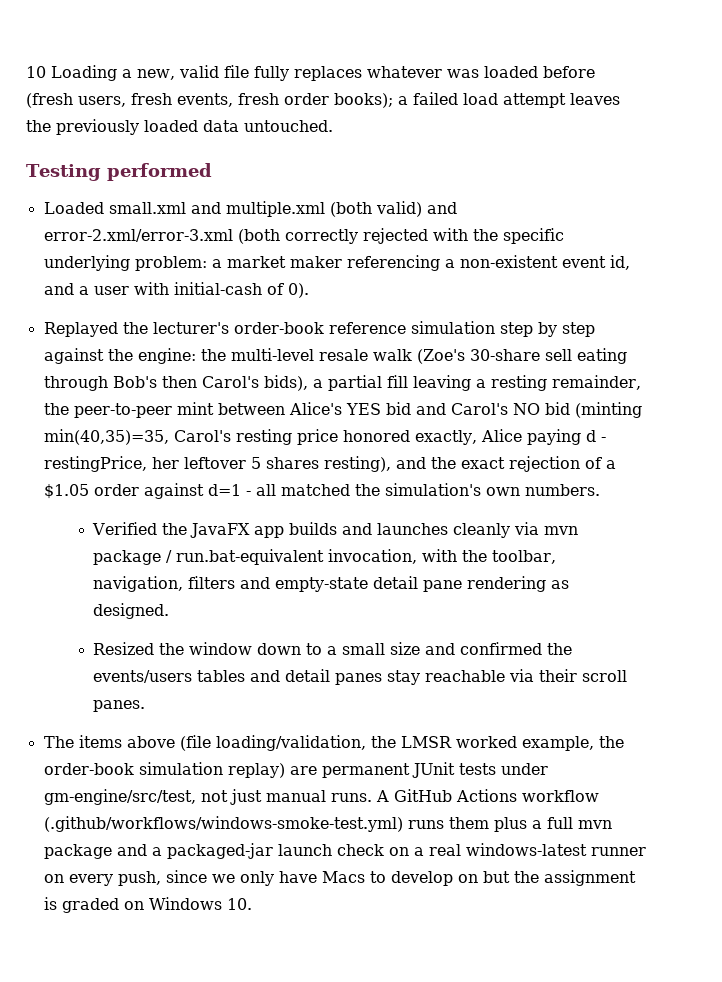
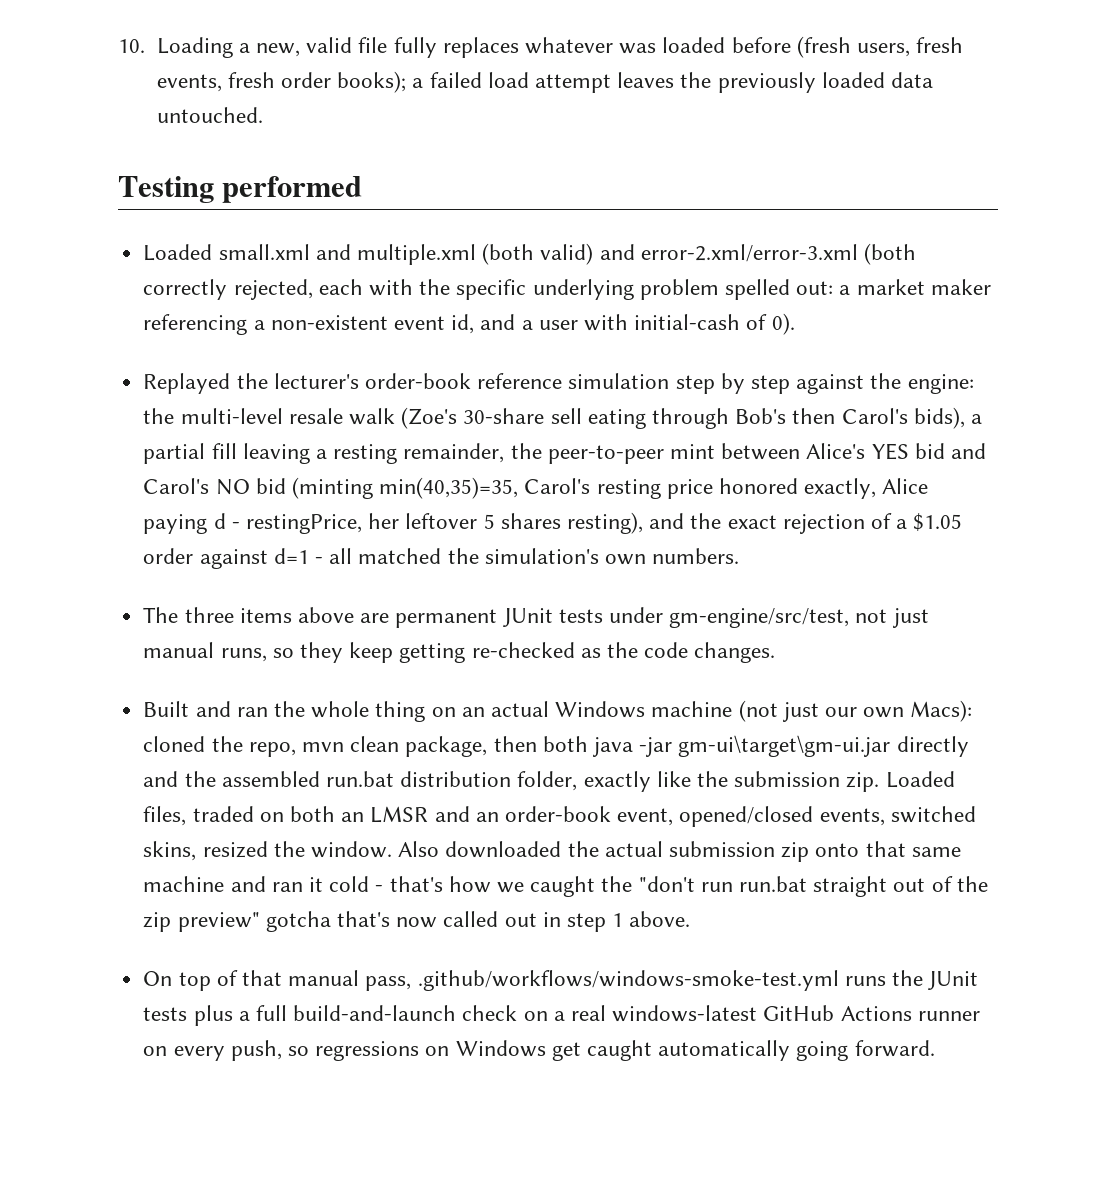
- 10 Loading a new, valid file fully replaces whatever was loaded before (fresh users, fresh events, fresh order books); a failed load attempt leaves the previously loaded data untouched.
+ 10. Loading a new, valid file fully replaces whatever was loaded before (fresh users, fresh events, fresh order books); a failed load attempt leaves the previously loaded data untouched.
- Loaded small.xml and multiple.xml (both valid) and error-2.xml/error-3.xml (both correctly rejected with the specific underlying problem: a market maker referencing a non-existent event id, and a user with initial-cash of 0).
+ Loaded small.xml and multiple.xml (both valid) and error-2.xml/error-3.xml (both correctly rejected, each with the specific underlying problem spelled out: a market maker referencing a non-existent event id, and a user with initial-cash of 0).
- Verified the JavaFX app builds and launches cleanly via mvn package / run.bat-equivalent invocation, with the toolbar, navigation, filters and empty-state detail pane rendering as designed.
- Resized the window down to a small size and confirmed the events/users tables and detail panes stay reachable via their scroll panes.
- The items above (file loading/validation, the LMSR worked example, the order-book simulation replay) are permanent JUnit tests under gm-engine/src/test, not just manual runs. A GitHub Actions workflow (.github/workflows/windows-smoke-test.yml) runs them plus a full mvn package and a packaged-jar launch check on a real windows-latest runner on every push, since we only have Macs to develop on but the assignment is graded on Windows 10.
+ The three items above are permanent JUnit tests under gm-engine/src/test, not just manual runs, so they keep getting re-checked as the code changes.
+ Built and ran the whole thing on an actual Windows machine (not just our own Macs): cloned the repo, mvn clean package, then both java -jar gm-ui\target\gm-ui.jar directly and the assembled run.bat distribution folder, exactly like the submission zip. Loaded files, traded on both an LMSR and an order-book event, opened/closed events, switched skins, resized the window. Also downloaded the actual submission zip onto that same machine and ran it cold - that's how we caught the "don't run run.bat straight out of the zip preview" gotcha that's now called out in step 1 above.
+ On top of that manual pass, .github/workflows/windows-smoke-test.yml runs the JUnit tests plus a full build-and-launch check on a real windows-latest GitHub Actions runner on every push, so regressions on Windows get caught automatically going forward.

